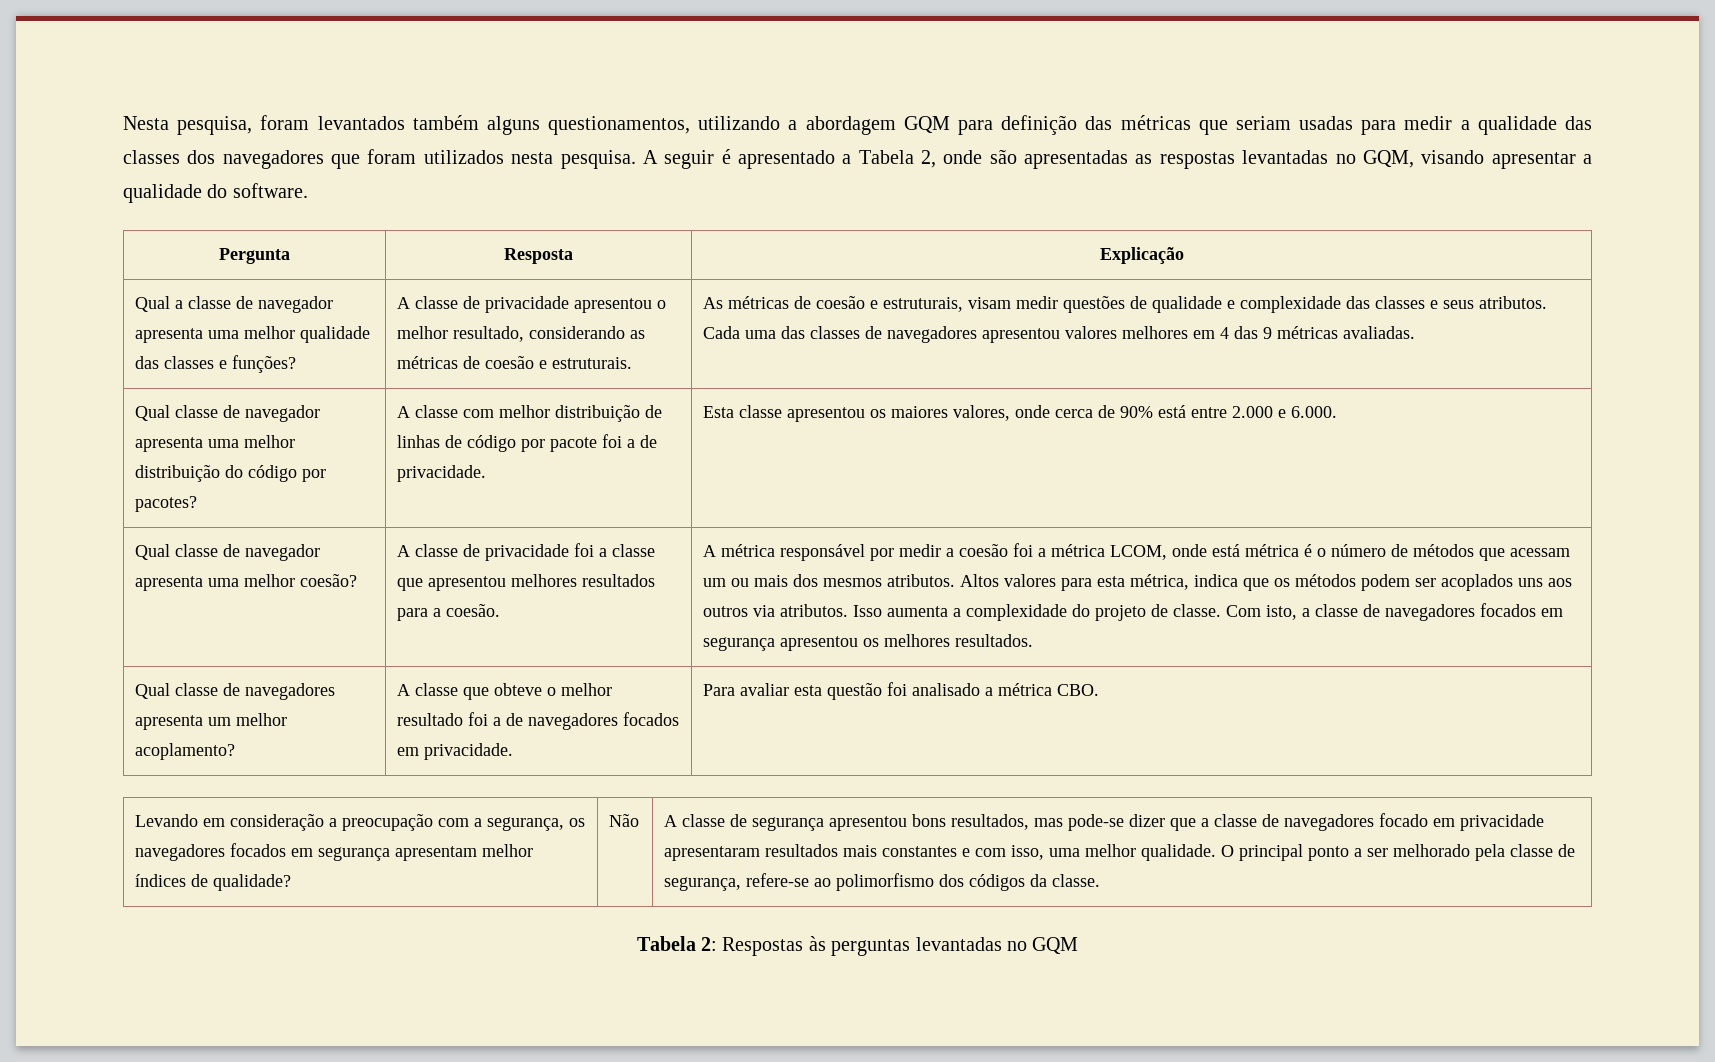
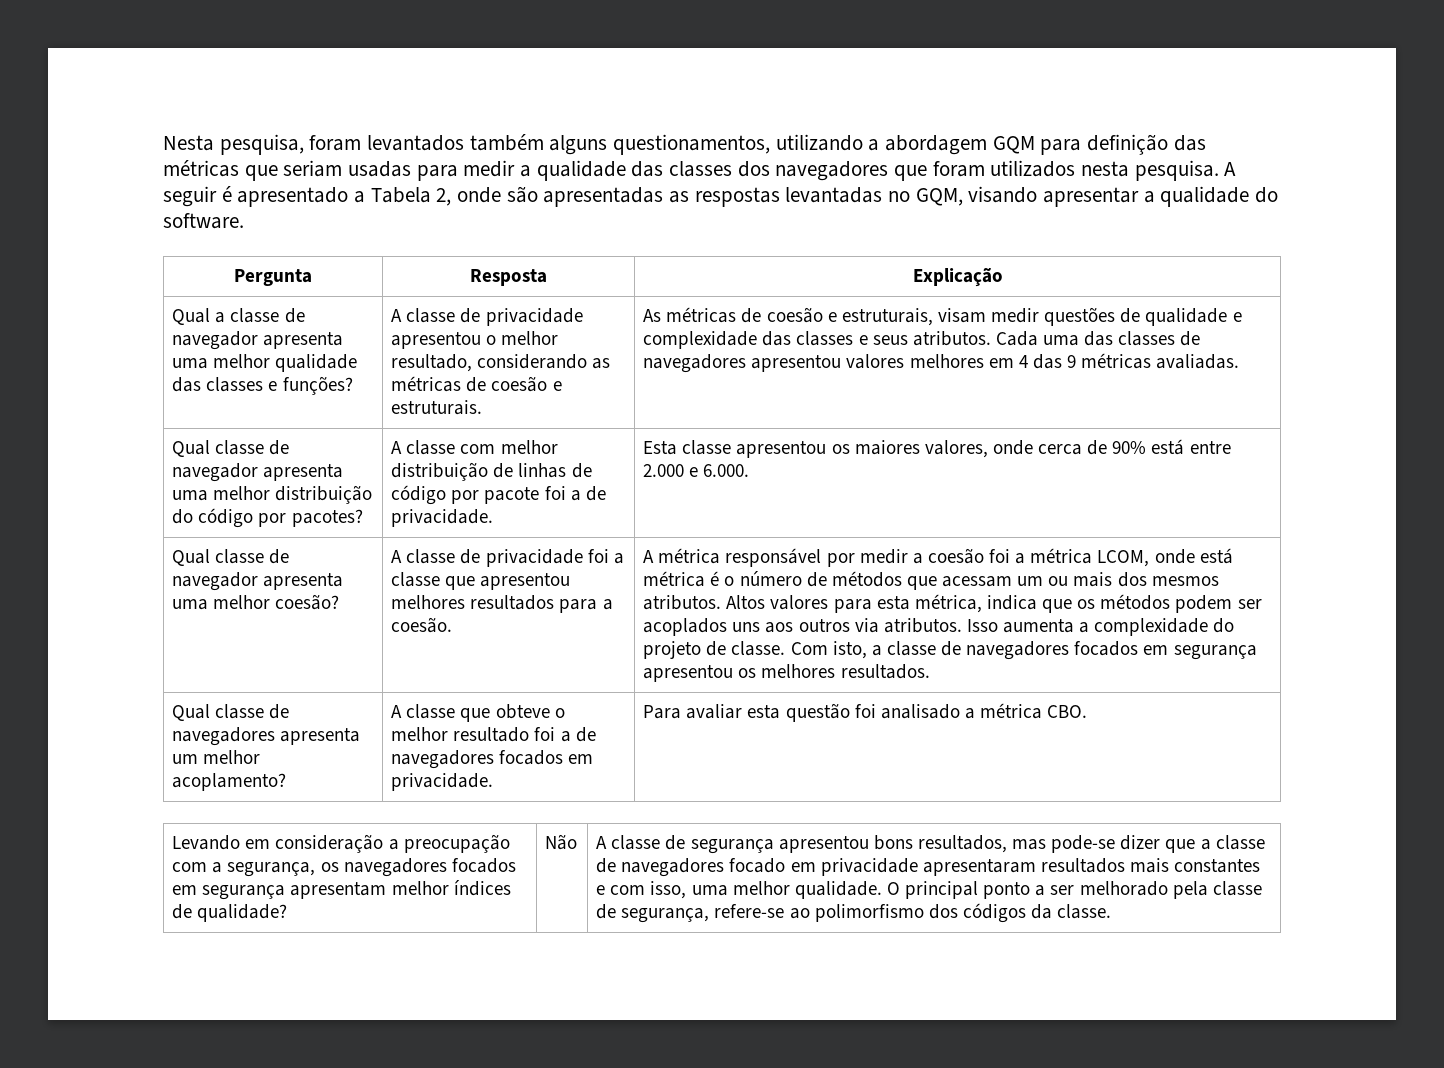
- Tabela 2: Respostas às perguntas levantadas no GQM

